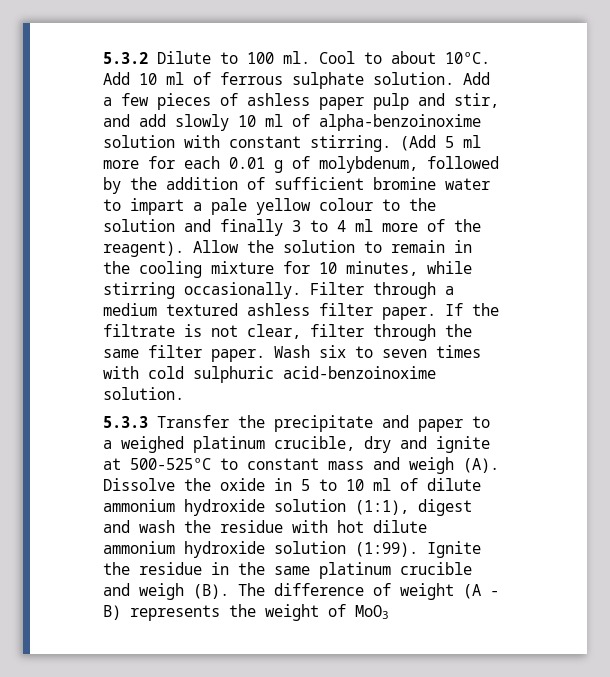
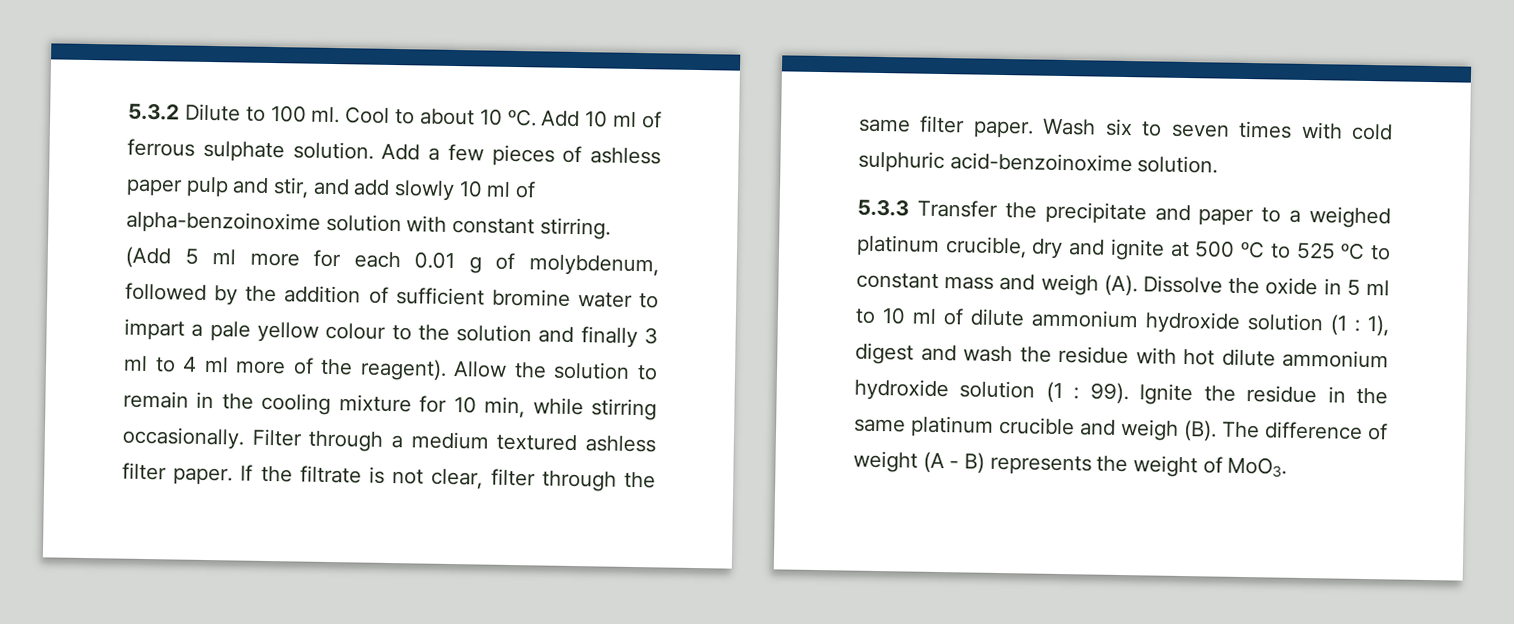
- Cool to about 10ºC.
+ Cool to about 10 ºC.
- (Add 5 ml more for each 0.01 g of molybdenum, followed by the addition of sufficient bromine water to impart a pale yellow colour to the solution and finally 3 to 4 ml more of the reagent).
+ (Add 5 ml more for each 0.01 g of molybdenum, followed by the addition of sufficient bromine water to impart a pale yellow colour to the solution and finally 3 ml to 4 ml more of the reagent).
- Allow the solution to remain in the cooling mixture for 10 minutes, while stirring occasionally.
+ Allow the solution to remain in the cooling mixture for 10 min, while stirring occasionally.
- 5.3.3 Transfer the precipitate and paper to a weighed platinum crucible, dry and ignite at 500-525ºC to constant mass and weigh (A). Dissolve the oxide in 5 to 10 ml of dilute ammonium hydroxide solution (1:1), digest and wash the residue with hot dilute ammonium hydroxide solution (1:99).
+ 5.3.3 Transfer the precipitate and paper to a weighed platinum crucible, dry and ignite at 500 ºC to 525 ºC to constant mass and weigh (A). Dissolve the oxide in 5 ml to 10 ml of dilute ammonium hydroxide solution (1 : 1), digest and wash the residue with hot dilute ammonium hydroxide solution (1 : 99).
- Ignite the residue in the same platinum crucible and weigh (B). The difference of weight (A - B) represents the weight of MoO3
+ Ignite the residue in the same platinum crucible and weigh (B). The difference of weight (A - B) represents the weight of MoO3.

